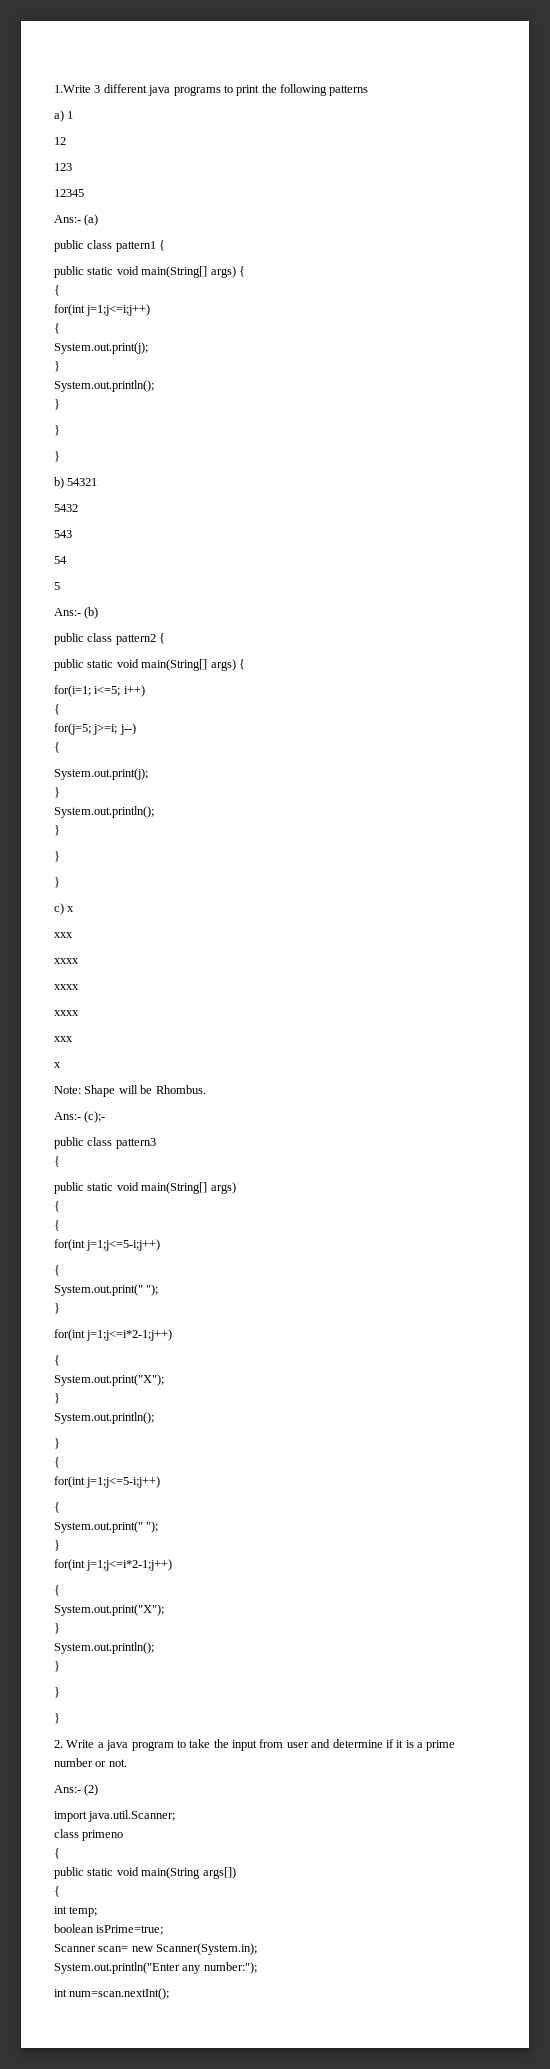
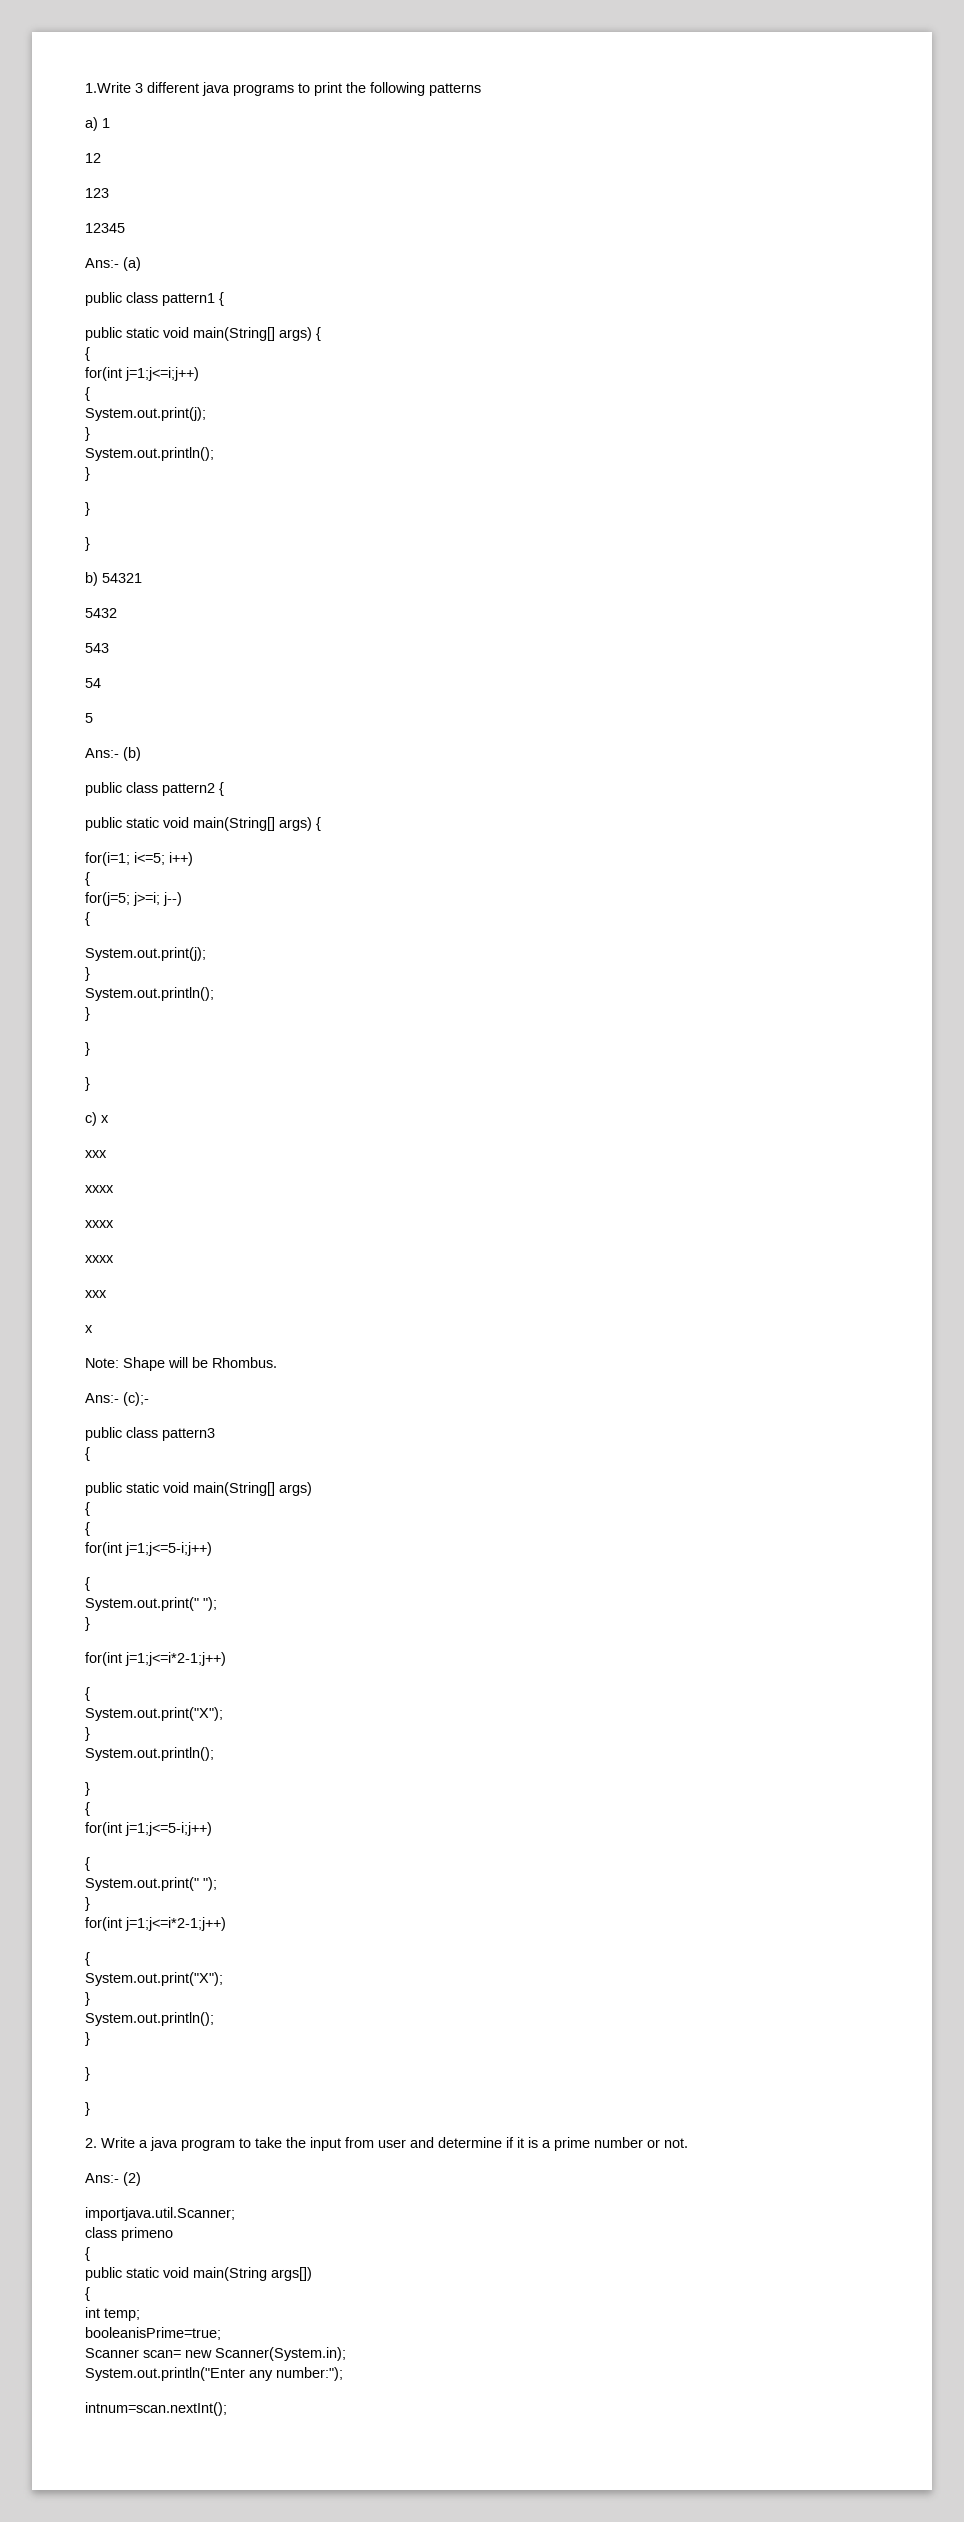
- import java.util.Scanner;
+ importjava.util.Scanner;
- boolean isPrime=true;
+ booleanisPrime=true;
- int num=scan.nextInt();
+ intnum=scan.nextInt();

